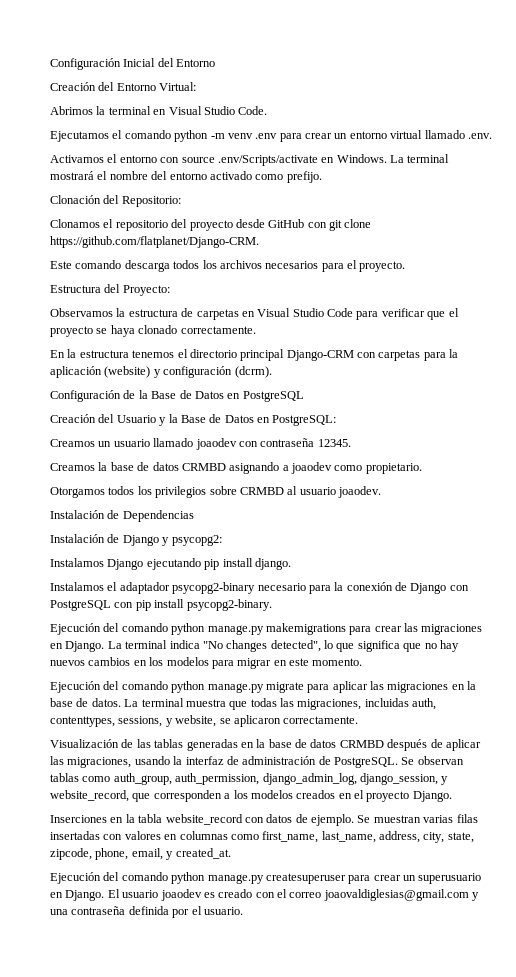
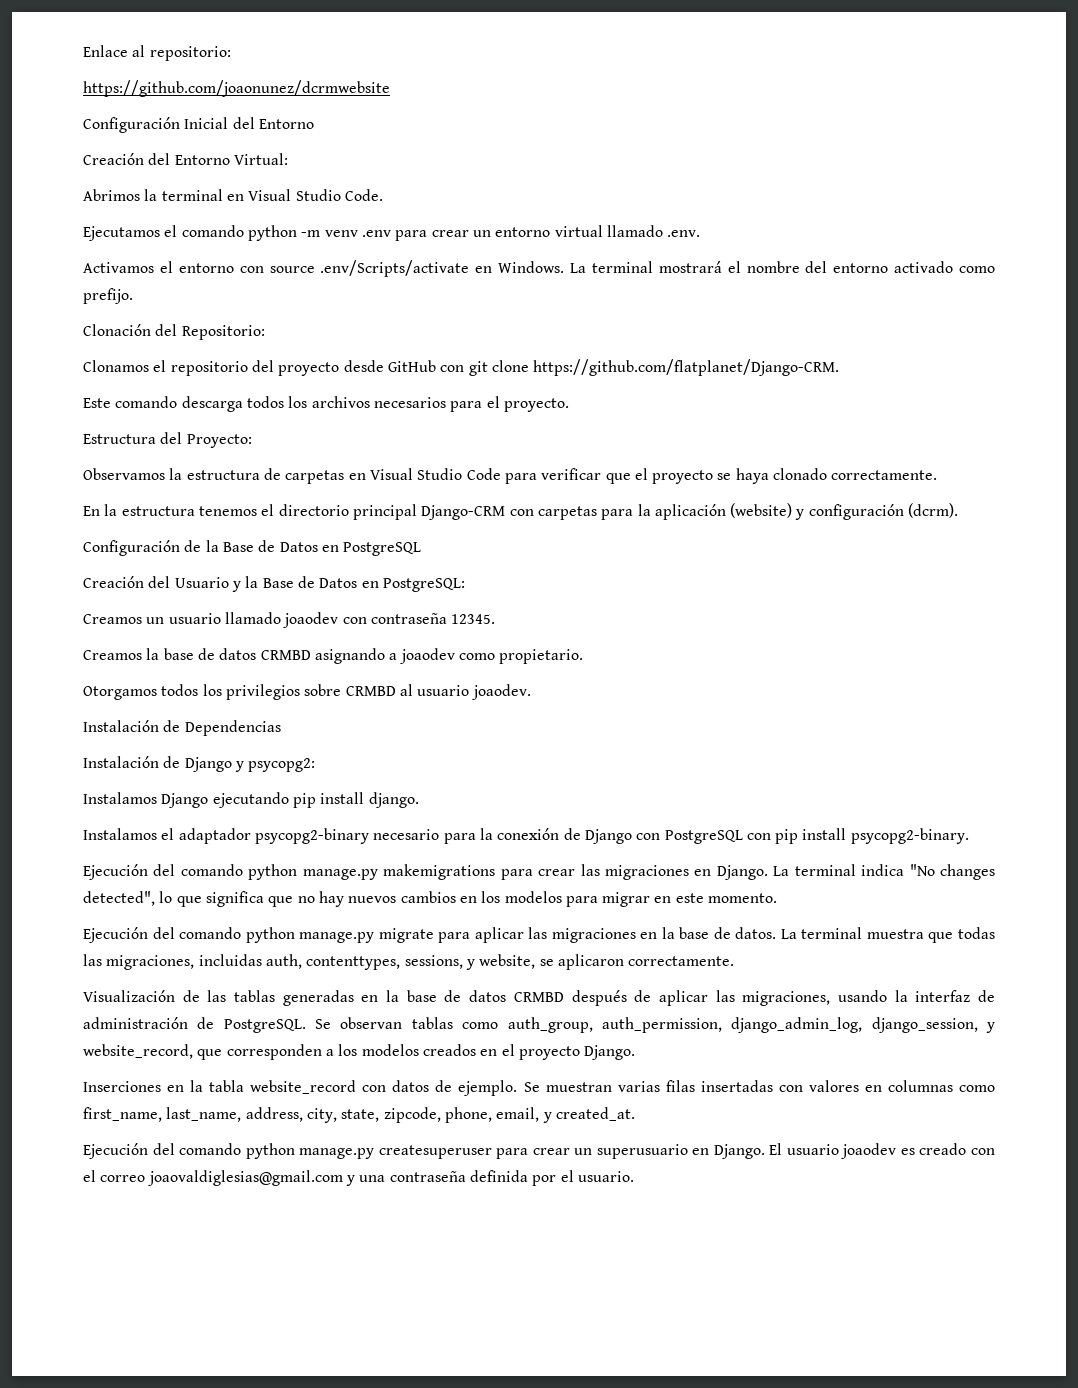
+ Enlace al repositorio:
+ https://github.com/joaonunez/dcrmwebsite

